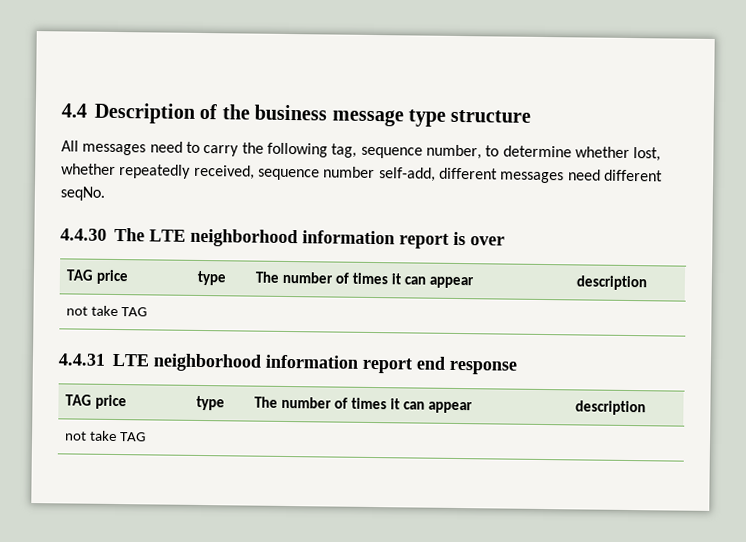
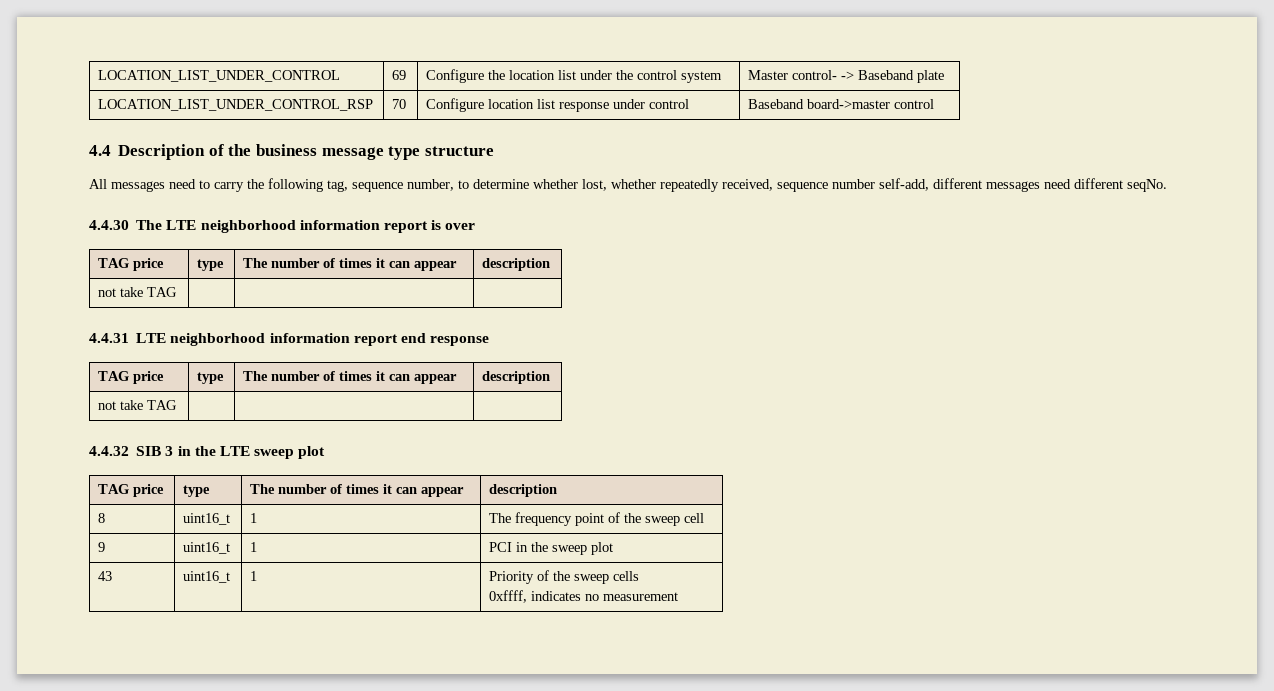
+ LOCATION_LIST_UNDER_CONTROL | 69 | Configure the location list under the control system | Master control- -> Baseband plate
+ LOCATION_LIST_UNDER_CONTROL_RSP | 70 | Configure location list response under control | Baseband board->master control
+ 4.4.32 SIB 3 in the LTE sweep plot
+ TAG price | type | The number of times it can appear | description
+ 8 | uint16_t | 1 | The frequency point of the sweep cell
+ 9 | uint16_t | 1 | PCI in the sweep plot
+ 43 | uint16_t | 1 | Priority of the sweep cells
+ 0xffff, indicates no measurement

